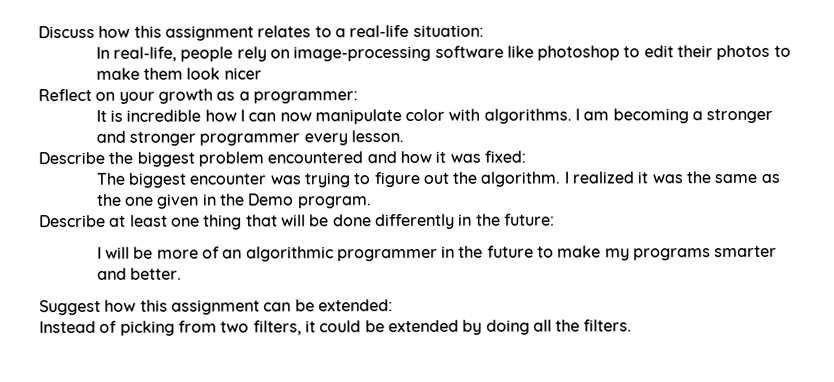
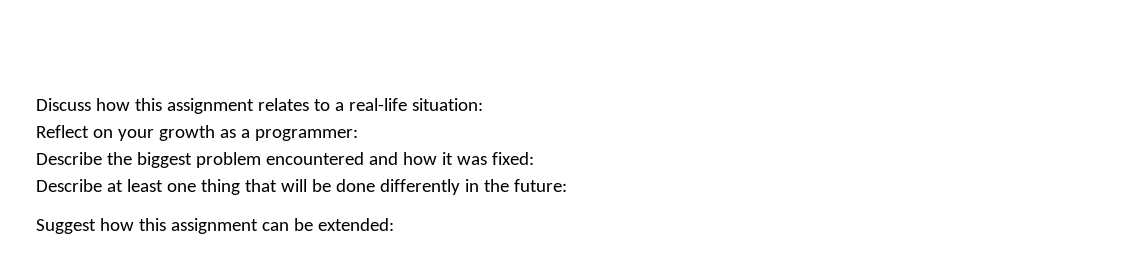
- In real-life, people rely on image-processing software like photoshop to edit their photos to make them look nicer
- It is incredible how I can now manipulate color with algorithms. I am becoming a stronger and stronger programmer every lesson.
- The biggest encounter was trying to figure out the algorithm. I realized it was the same as the one given in the Demo program.
- I will be more of an algorithmic programmer in the future to make my programs smarter and better.
- Instead of picking from two filters, it could be extended by doing all the filters.

